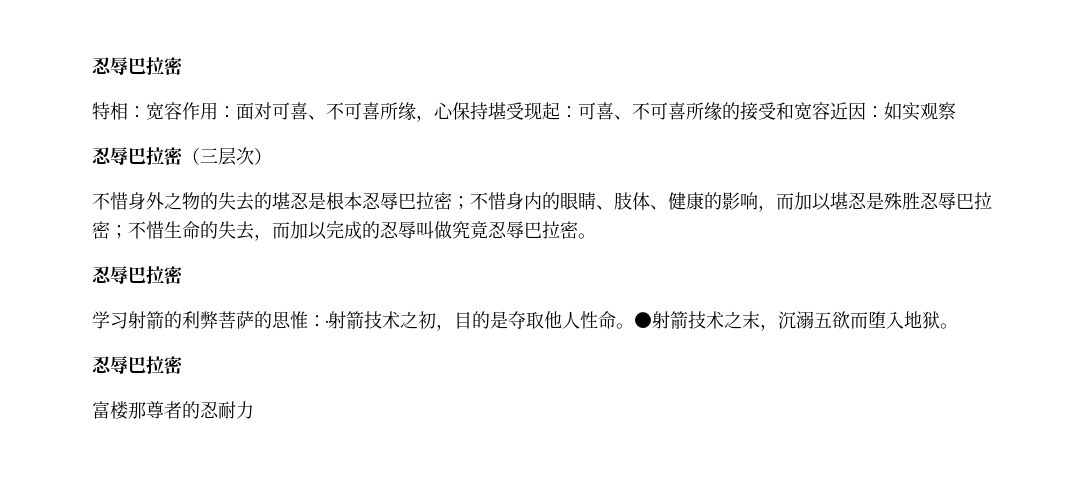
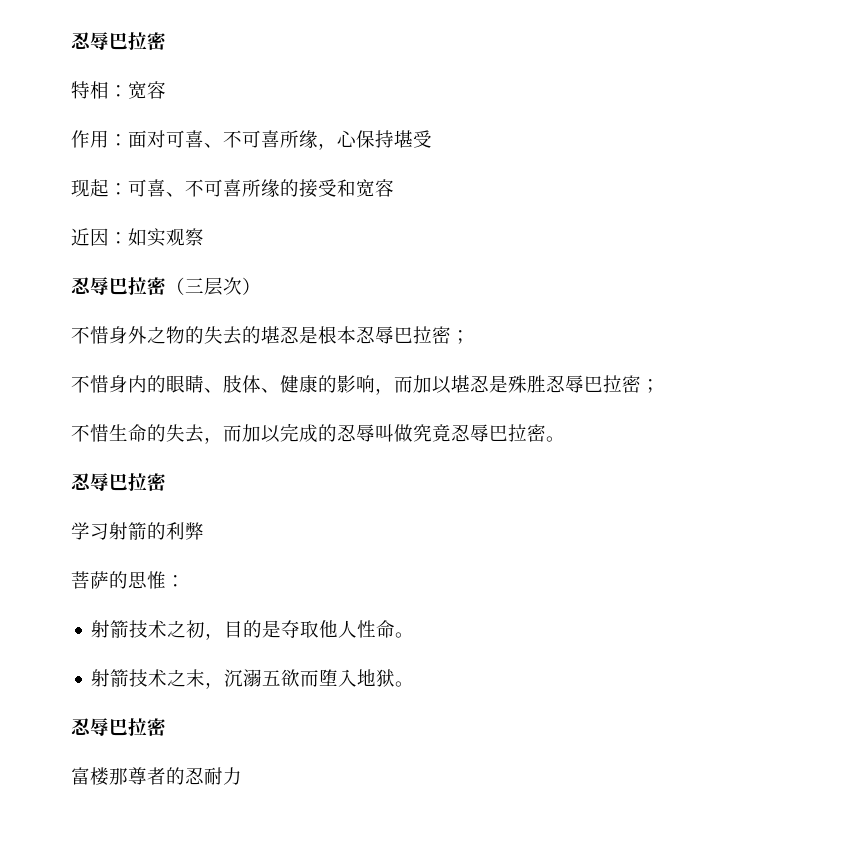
- 特相：宽容作用：面对可喜、不可喜所缘，心保持堪受现起：可喜、不可喜所缘的接受和宽容近因：如实观察
+ 特相：宽容
+ 作用：面对可喜、不可喜所缘，心保持堪受
+ 现起：可喜、不可喜所缘的接受和宽容
+ 近因：如实观察
- 不惜身外之物的失去的堪忍是根本忍辱巴拉密；不惜身内的眼睛、肢体、健康的影响，而加以堪忍是殊胜忍辱巴拉密；不惜生命的失去，而加以完成的忍辱叫做究竟忍辱巴拉密。
+ 不惜身外之物的失去的堪忍是根本忍辱巴拉密；
+ 不惜身内的眼睛、肢体、健康的影响，而加以堪忍是殊胜忍辱巴拉密；
+ 不惜生命的失去，而加以完成的忍辱叫做究竟忍辱巴拉密。
- 学习射箭的利弊菩萨的思惟：·射箭技术之初，目的是夺取他人性命。●射箭技术之末，沉溺五欲而堕入地狱。
+ 学习射箭的利弊
+ 菩萨的思惟：
+ 射箭技术之初，目的是夺取他人性命。
+ 射箭技术之末，沉溺五欲而堕入地狱。

